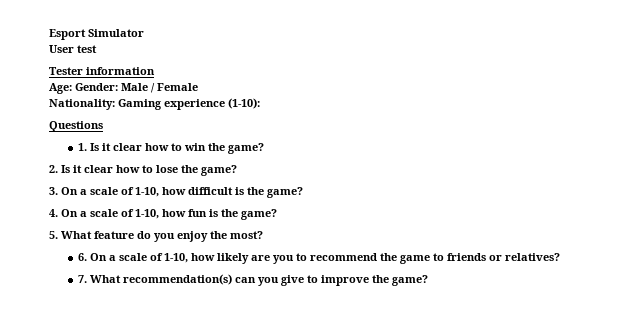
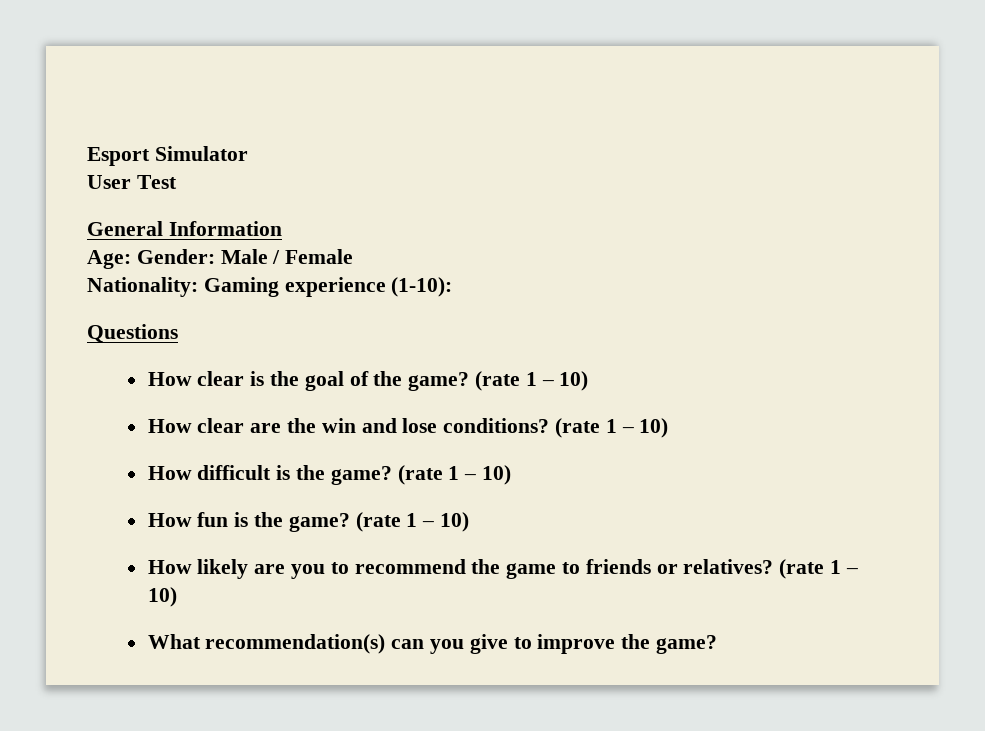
- User test
- Tester information
+ User Test
+ General Information
- 1. Is it clear how to win the game?
- 2. Is it clear how to lose the game?
- 3. On a scale of 1-10, how difficult is the game?
- 4. On a scale of 1-10, how fun is the game?
- 5. What feature do you enjoy the most?
- 6. On a scale of 1-10, how likely are you to recommend the game to friends or relatives?
- 7. What recommendation(s) can you give to improve the game?
+ How clear is the goal of the game? (rate 1 – 10)
+ How clear are the win and lose conditions? (rate 1 – 10)
+ How difficult is the game? (rate 1 – 10)
+ How fun is the game? (rate 1 – 10)
+ How likely are you to recommend the game to friends or relatives? (rate 1 – 10)
+ What recommendation(s) can you give to improve the game?

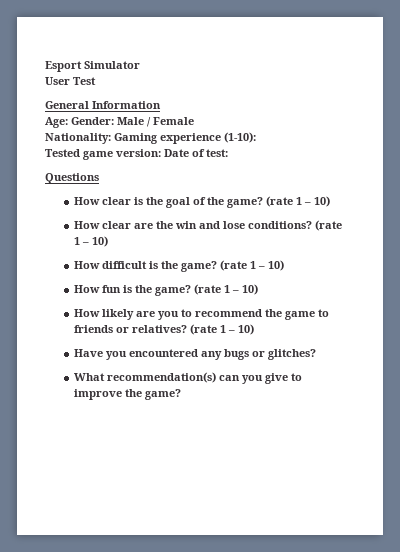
+ Tested game version: Date of test:
+ Have you encountered any bugs or glitches?

